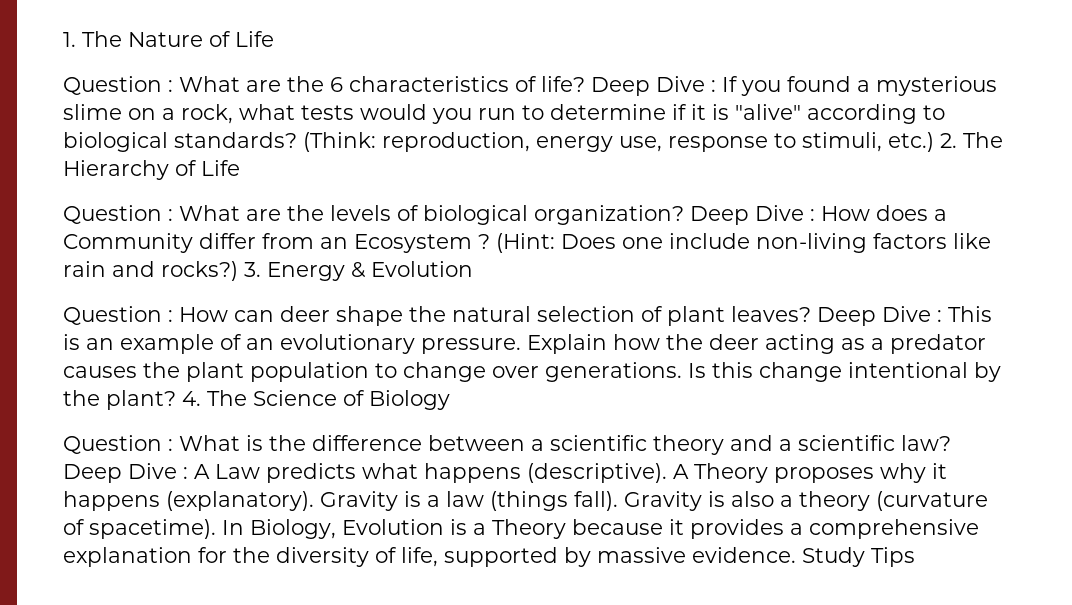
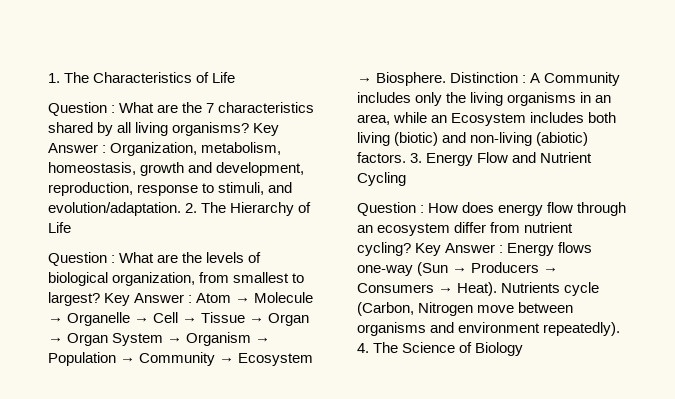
- 1. The Nature of Life
- Question : What are the 6 characteristics of life? Deep Dive : If you found a mysterious slime on a rock, what tests would you run to determine if it is "alive" according to biological standards? (Think: reproduction, energy use, response to stimuli, etc.) 2. The Hierarchy of Life
+ 1. The Characteristics of Life
+ Question : What are the 7 characteristics shared by all living organisms? Key Answer : Organization, metabolism, homeostasis, growth and development, reproduction, response to stimuli, and evolution/adaptation. 2. The Hierarchy of Life
- Question : What are the levels of biological organization? Deep Dive : How does a Community differ from an Ecosystem ? (Hint: Does one include non-living factors like rain and rocks?) 3. Energy & Evolution
- Question : How can deer shape the natural selection of plant leaves? Deep Dive : This is an example of an evolutionary pressure. Explain how the deer acting as a predator causes the plant population to change over generations. Is this change intentional by the plant?
+ Question : What are the levels of biological organization, from smallest to largest? Key Answer : Atom → Molecule → Organelle → Cell → Tissue → Organ → Organ System → Organism → Population → Community → Ecosystem → Biosphere. Distinction : A Community includes only the living organisms in an area, while an Ecosystem includes both living (biotic) and non-living (abiotic) factors. 3. Energy Flow and Nutrient Cycling
+ Question : How does energy flow through an ecosystem differ from nutrient cycling? Key Answer : Energy flows one-way (Sun → Producers → Consumers → Heat). Nutrients cycle (Carbon, Nitrogen move between organisms and environment repeatedly).
- Question : What is the difference between a scientific theory and a scientific law? Deep Dive : A Law predicts what happens (descriptive). A Theory proposes why it happens (explanatory). Gravity is a law (things fall). Gravity is also a theory (curvature of spacetime). In Biology, Evolution is a Theory because it provides a comprehensive explanation for the diversity of life, supported by massive evidence. Study Tips

